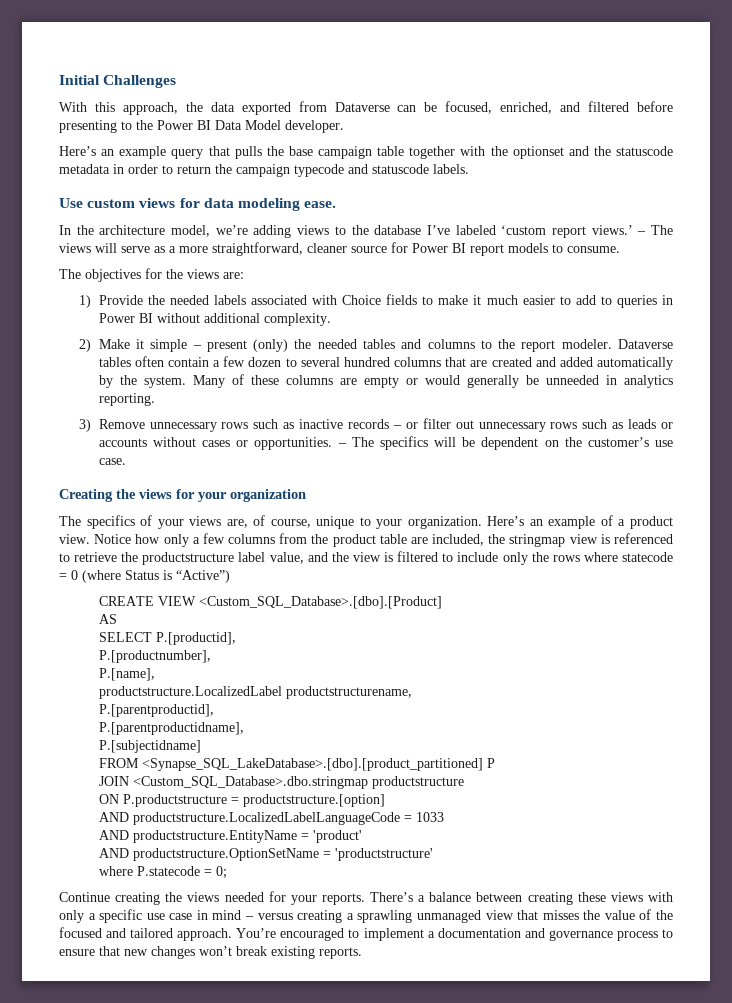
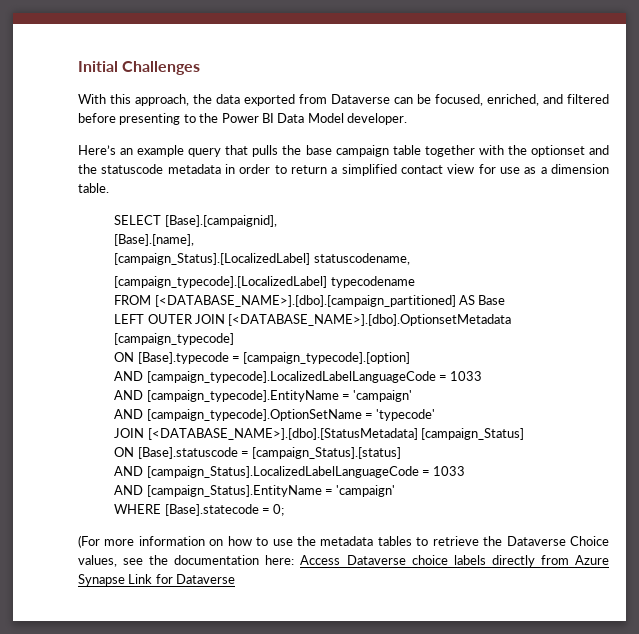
- Here’s an example query that pulls the base campaign table together with the optionset and the statuscode metadata in order to return the campaign typecode and statuscode labels.
- Use custom views for data modeling ease.
- In the architecture model, we’re adding views to the database I’ve labeled ‘custom report views.’ – The views will serve as a more straightforward, cleaner source for Power BI report models to consume.
- The objectives for the views are:
- 1) Provide the needed labels associated with Choice fields to make it much easier to add to queries in Power BI without additional complexity.
- 2) Make it simple – present (only) the needed tables and columns to the report modeler. Dataverse tables often contain a few dozen to several hundred columns that are created and added automatically by the system. Many of these columns are empty or would generally be unneeded in analytics reporting.
- 3) Remove unnecessary rows such as inactive records – or filter out unnecessary rows such as leads or accounts without cases or opportunities. – The specifics will be dependent on the customer’s use case.
- Creating the views for your organization
- The specifics of your views are, of course, unique to your organization. Here’s an example of a product view. Notice how only a few columns from the product table are included, the stringmap view is referenced to retrieve the productstructure label value, and the view is filtered to include only the rows where statecode = 0 (where Status is “Active”)
- CREATE VIEW <Custom_SQL_Database>.[dbo].[Product]
- AS
- SELECT P.[productid],
- P.[productnumber],
- P.[name],
- productstructure.LocalizedLabel productstructurename,
- P.[parentproductid],
- P.[parentproductidname],
- P.[subjectidname]
- FROM <Synapse_SQL_LakeDatabase>.[dbo].[product_partitioned] P
- JOIN <Custom_SQL_Database>.dbo.stringmap productstructure
- ON P.productstructure = productstructure.[option]
- AND productstructure.LocalizedLabelLanguageCode = 1033
- AND productstructure.EntityName = 'product'
- AND productstructure.OptionSetName = 'productstructure'
- where P.statecode = 0;
- Continue creating the views needed for your reports. There’s a balance between creating these views with only a specific use case in mind – versus creating a sprawling unmanaged view that misses the value of the focused and tailored approach. You’re encouraged to implement a documentation and governance process to ensure that new changes won’t break existing reports.
+ Here’s an example query that pulls the base campaign table together with the optionset and the statuscode metadata in order to return a simplified contact view for use as a dimension table.
+ SELECT [Base].[campaignid],
+ [Base].[name],
+ [campaign_Status].[LocalizedLabel] statuscodename,
+ [campaign_typecode].[LocalizedLabel] typecodename
+ FROM [<DATABASE_NAME>].[dbo].[campaign_partitioned] AS Base
+ LEFT OUTER JOIN [<DATABASE_NAME>].[dbo].OptionsetMetadata [campaign_typecode]
+ ON [Base].typecode = [campaign_typecode].[option]
+ AND [campaign_typecode].LocalizedLabelLanguageCode = 1033
+ AND [campaign_typecode].EntityName = 'campaign'
+ AND [campaign_typecode].OptionSetName = 'typecode'
+ JOIN [<DATABASE_NAME>].[dbo].[StatusMetadata] [campaign_Status]
+ ON [Base].statuscode = [campaign_Status].[status]
+ AND [campaign_Status].LocalizedLabelLanguageCode = 1033
+ AND [campaign_Status].EntityName = 'campaign'
+ WHERE [Base].statecode = 0;
+ (For more information on how to use the metadata tables to retrieve the Dataverse Choice values, see the documentation here: Access Dataverse choice labels directly from Azure Synapse Link for Dataverse

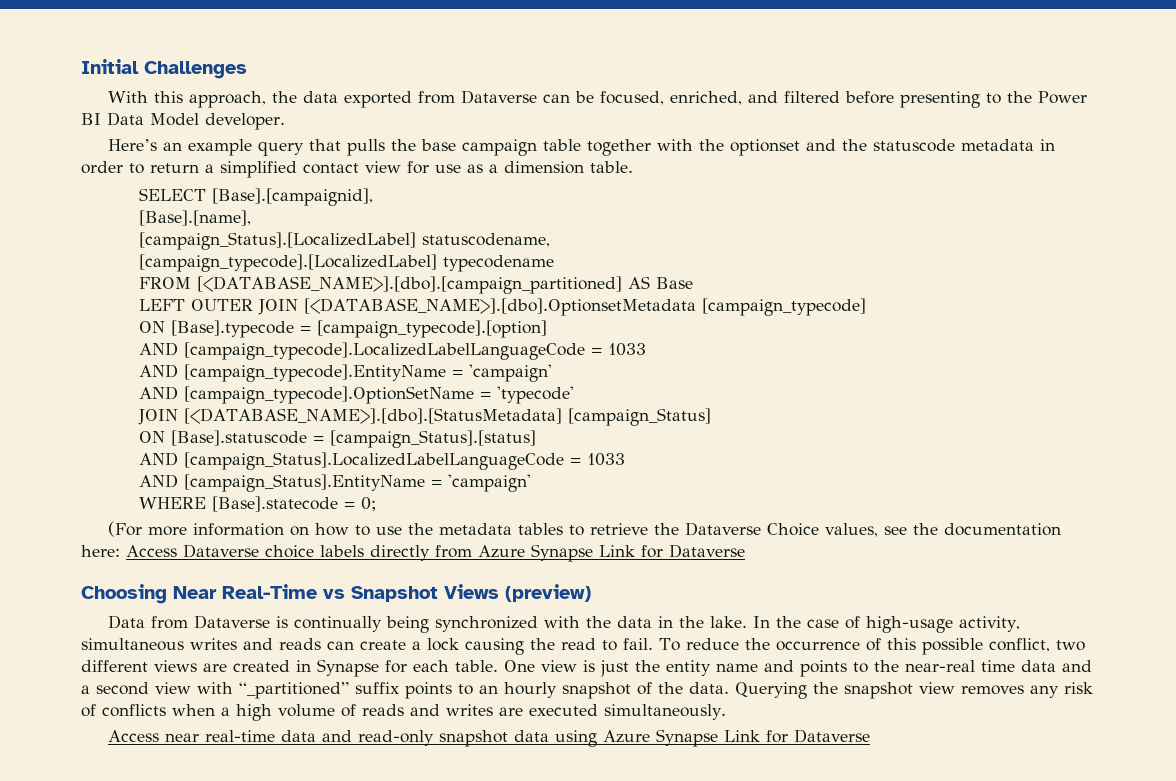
+ Choosing Near Real-Time vs Snapshot Views (preview)
+ Data from Dataverse is continually being synchronized with the data in the lake. In the case of high-usage activity, simultaneous writes and reads can create a lock causing the read to fail. To reduce the occurrence of this possible conflict, two different views are created in Synapse for each table. One view is just the entity name and points to the near-real time data and a second view with “_partitioned” suffix points to an hourly snapshot of the data. Querying the snapshot view removes any risk of conflicts when a high volume of reads and writes are executed simultaneously.
+ Access near real-time data and read-only snapshot data using Azure Synapse Link for Dataverse

